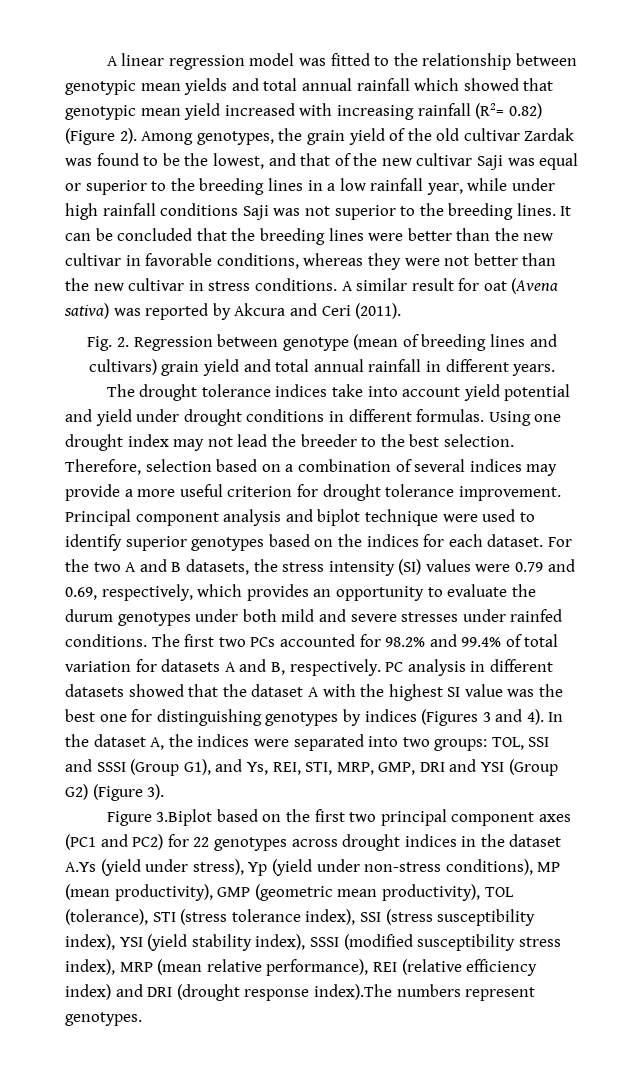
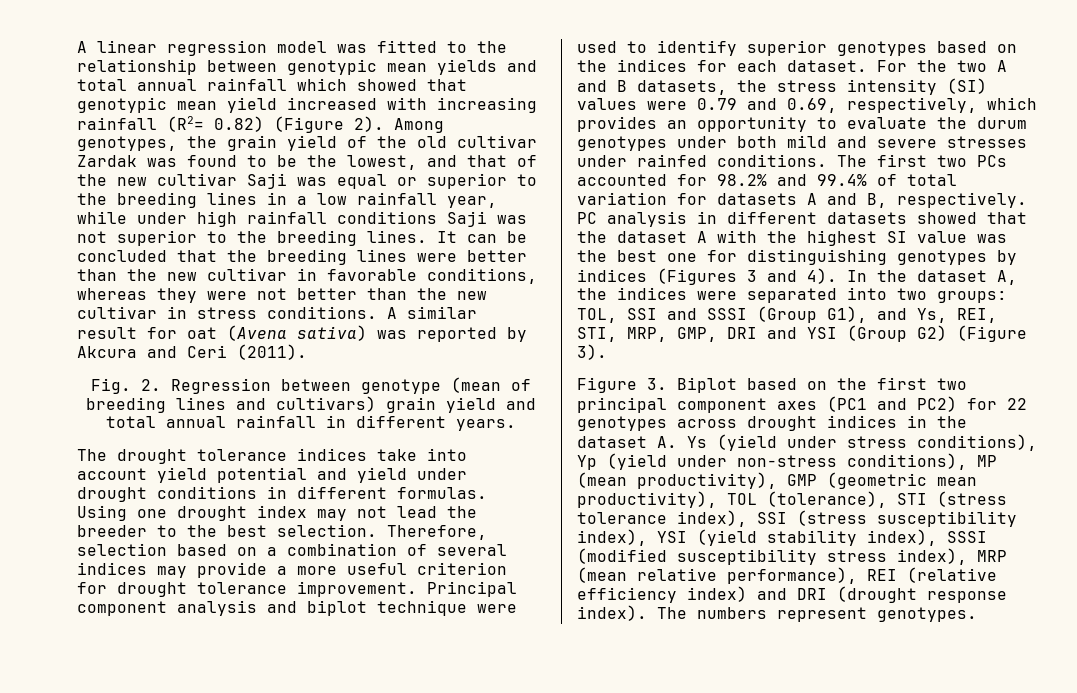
- Figure 3.Biplot based on the first two principal component axes (PC1 and PC2) for 22 genotypes across drought indices in the dataset A.Ys (yield under stress), Yp (yield under non-stress conditions), MP (mean productivity), GMP (geometric mean productivity), TOL (tolerance), STI (stress tolerance index), SSI (stress susceptibility index), YSI (yield stability index), SSSI (modified susceptibility stress index), MRP (mean relative performance), REI (relative efficiency index) and DRI (drought response index).The numbers represent genotypes.
+ Figure 3. Biplot based on the first two principal component axes (PC1 and PC2) for 22 genotypes across drought indices in the dataset A. Ys (yield under stress conditions), Yp (yield under non-stress conditions), MP (mean productivity), GMP (geometric mean productivity), TOL (tolerance), STI (stress tolerance index), SSI (stress susceptibility index), YSI (yield stability index), SSSI (modified susceptibility stress index), MRP (mean relative performance), REI (relative efficiency index) and DRI (drought response index). The numbers represent genotypes.

